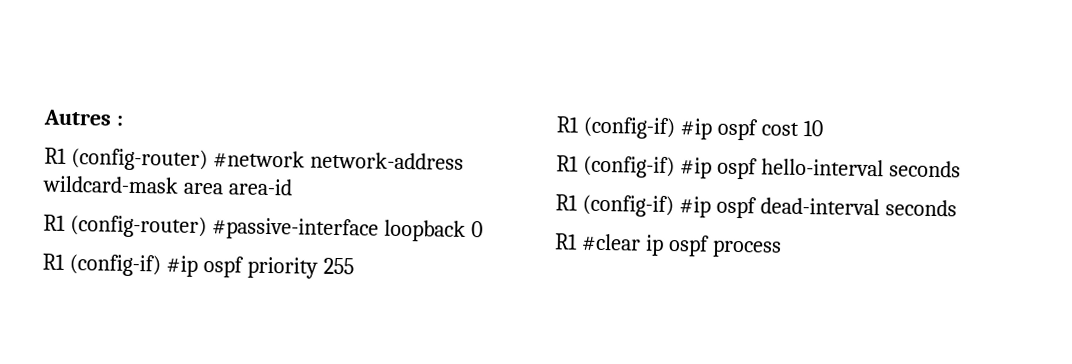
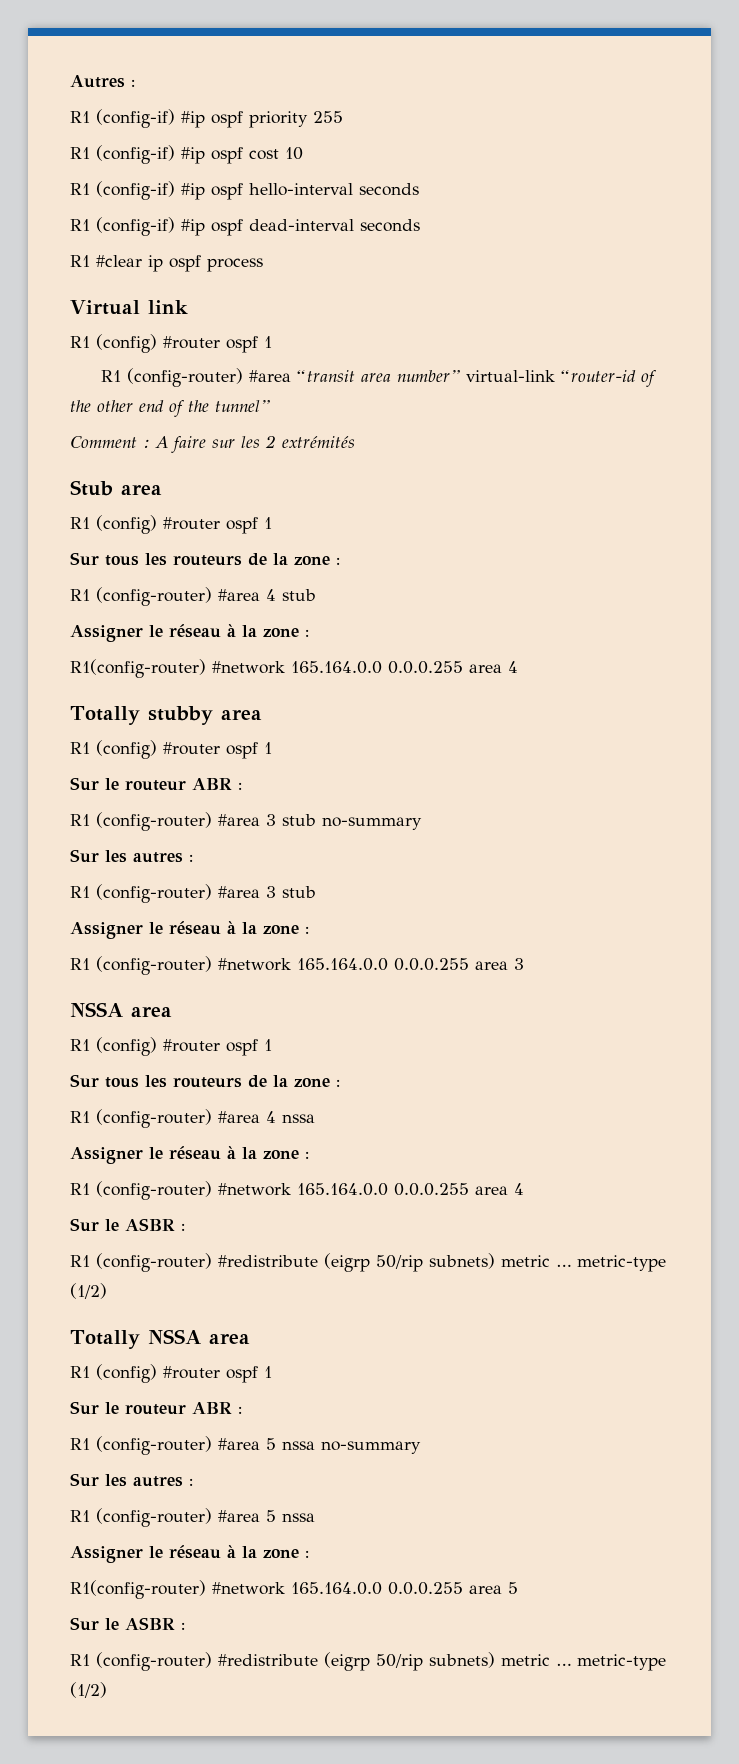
- R1 (config-router) #network network-address wildcard-mask area area-id
- R1 (config-router) #passive-interface loopback 0
+ Virtual link
+ R1 (config) #router ospf 1
+ R1 (config-router) #area “transit area number” virtual-link “router-id of the other end of the tunnel”
+ Comment : A faire sur les 2 extrémités
+ Stub area
+ R1 (config) #router ospf 1
+ Sur tous les routeurs de la zone :
+ R1 (config-router) #area 4 stub
+ Assigner le réseau à la zone :
+ R1(config-router) #network 165.164.0.0 0.0.0.255 area 4
+ Totally stubby area
+ R1 (config) #router ospf 1
+ Sur le routeur ABR :
+ R1 (config-router) #area 3 stub no-summary
+ Sur les autres :
+ R1 (config-router) #area 3 stub
+ Assigner le réseau à la zone :
+ R1 (config-router) #network 165.164.0.0 0.0.0.255 area 3
+ NSSA area
+ R1 (config) #router ospf 1
+ Sur tous les routeurs de la zone :
+ R1 (config-router) #area 4 nssa
+ Assigner le réseau à la zone :
+ R1 (config-router) #network 165.164.0.0 0.0.0.255 area 4
+ Sur le ASBR :
+ R1 (config-router) #redistribute (eigrp 50/rip subnets) metric … metric-type (1/2)
+ Totally NSSA area
+ R1 (config) #router ospf 1
+ Sur le routeur ABR :
+ R1 (config-router) #area 5 nssa no-summary
+ Sur les autres :
+ R1 (config-router) #area 5 nssa
+ Assigner le réseau à la zone :
+ R1(config-router) #network 165.164.0.0 0.0.0.255 area 5
+ Sur le ASBR :
+ R1 (config-router) #redistribute (eigrp 50/rip subnets) metric … metric-type (1/2)

